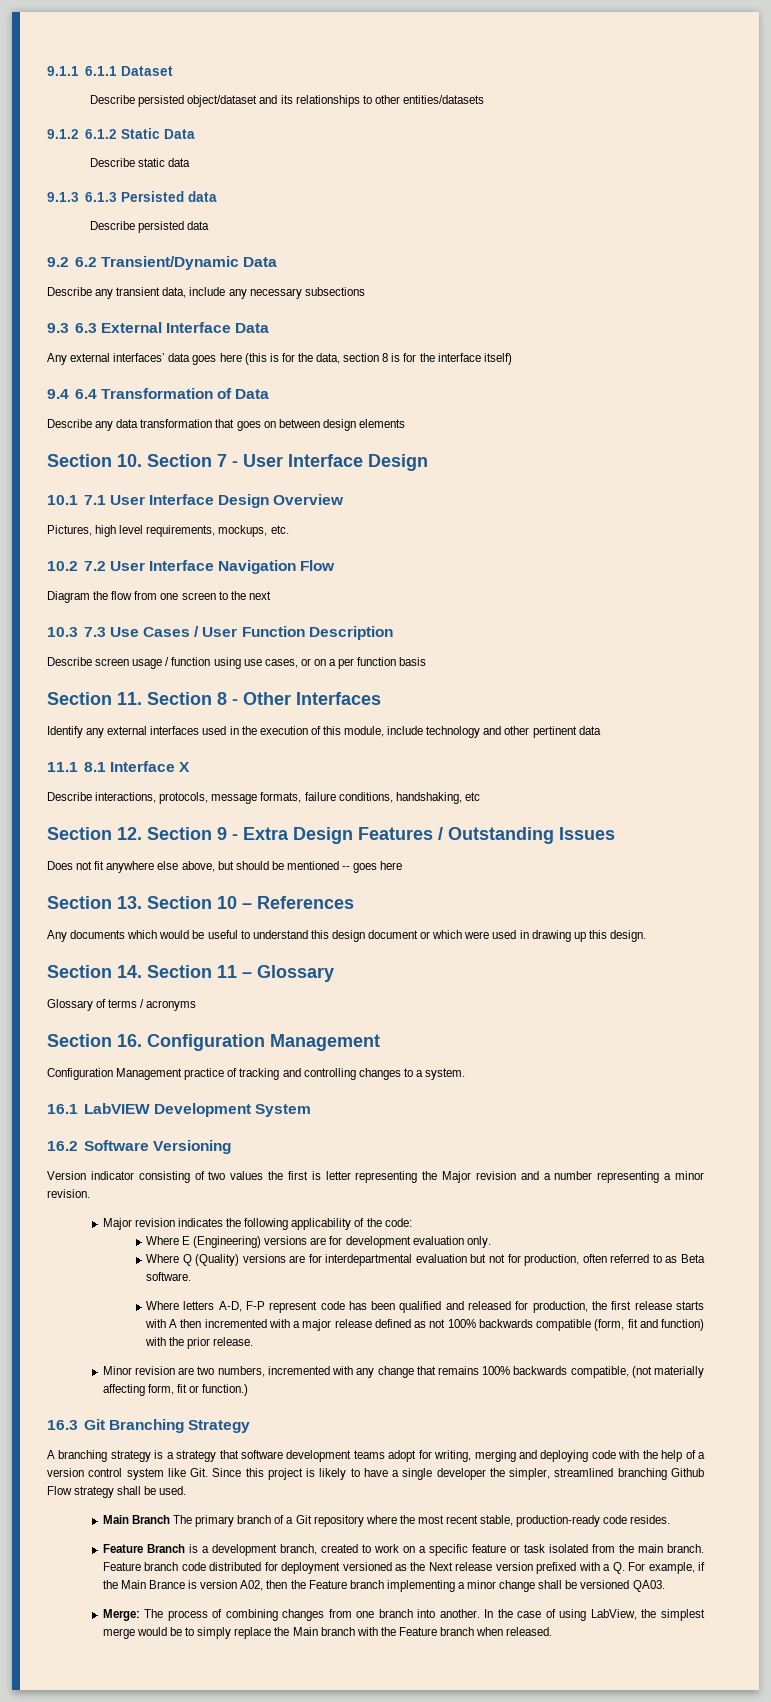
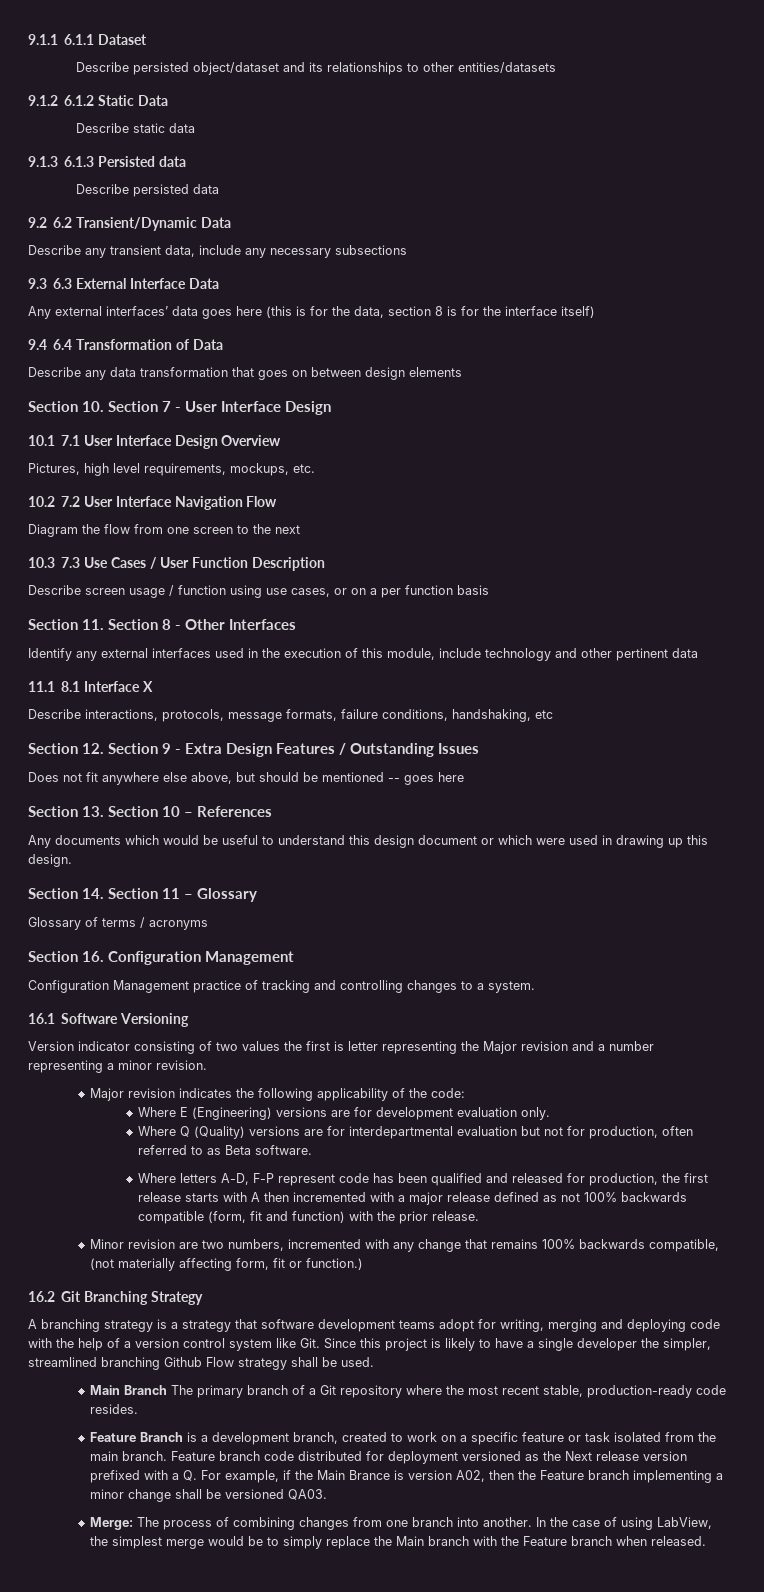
- 16.1 LabVIEW Development System
- 16.2 Software Versioning
+ 16.1 Software Versioning
- 16.3 Git Branching Strategy
+ 16.2 Git Branching Strategy

